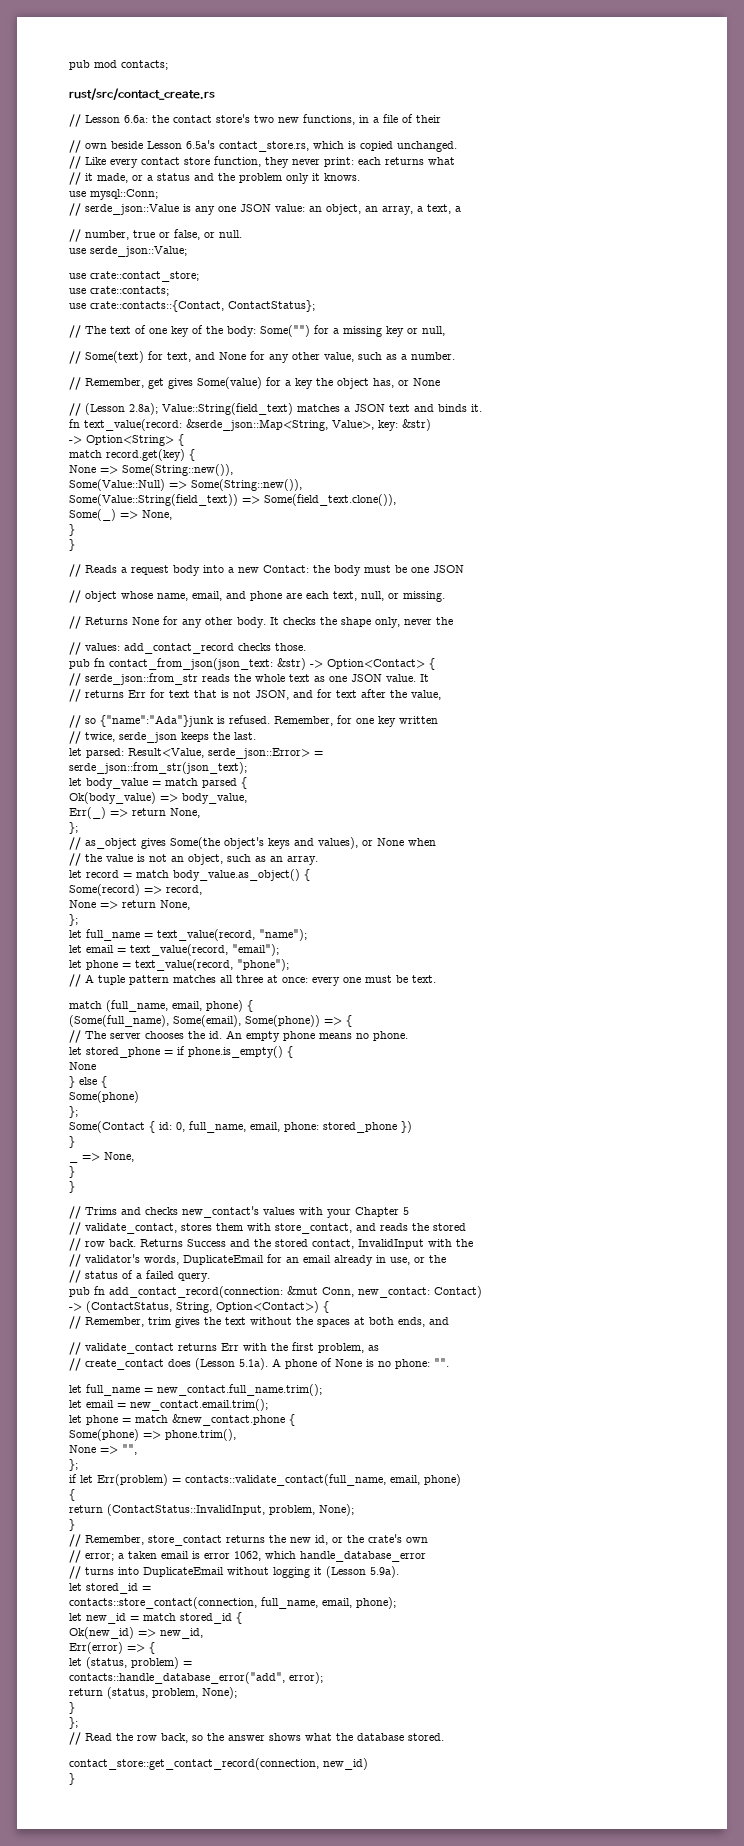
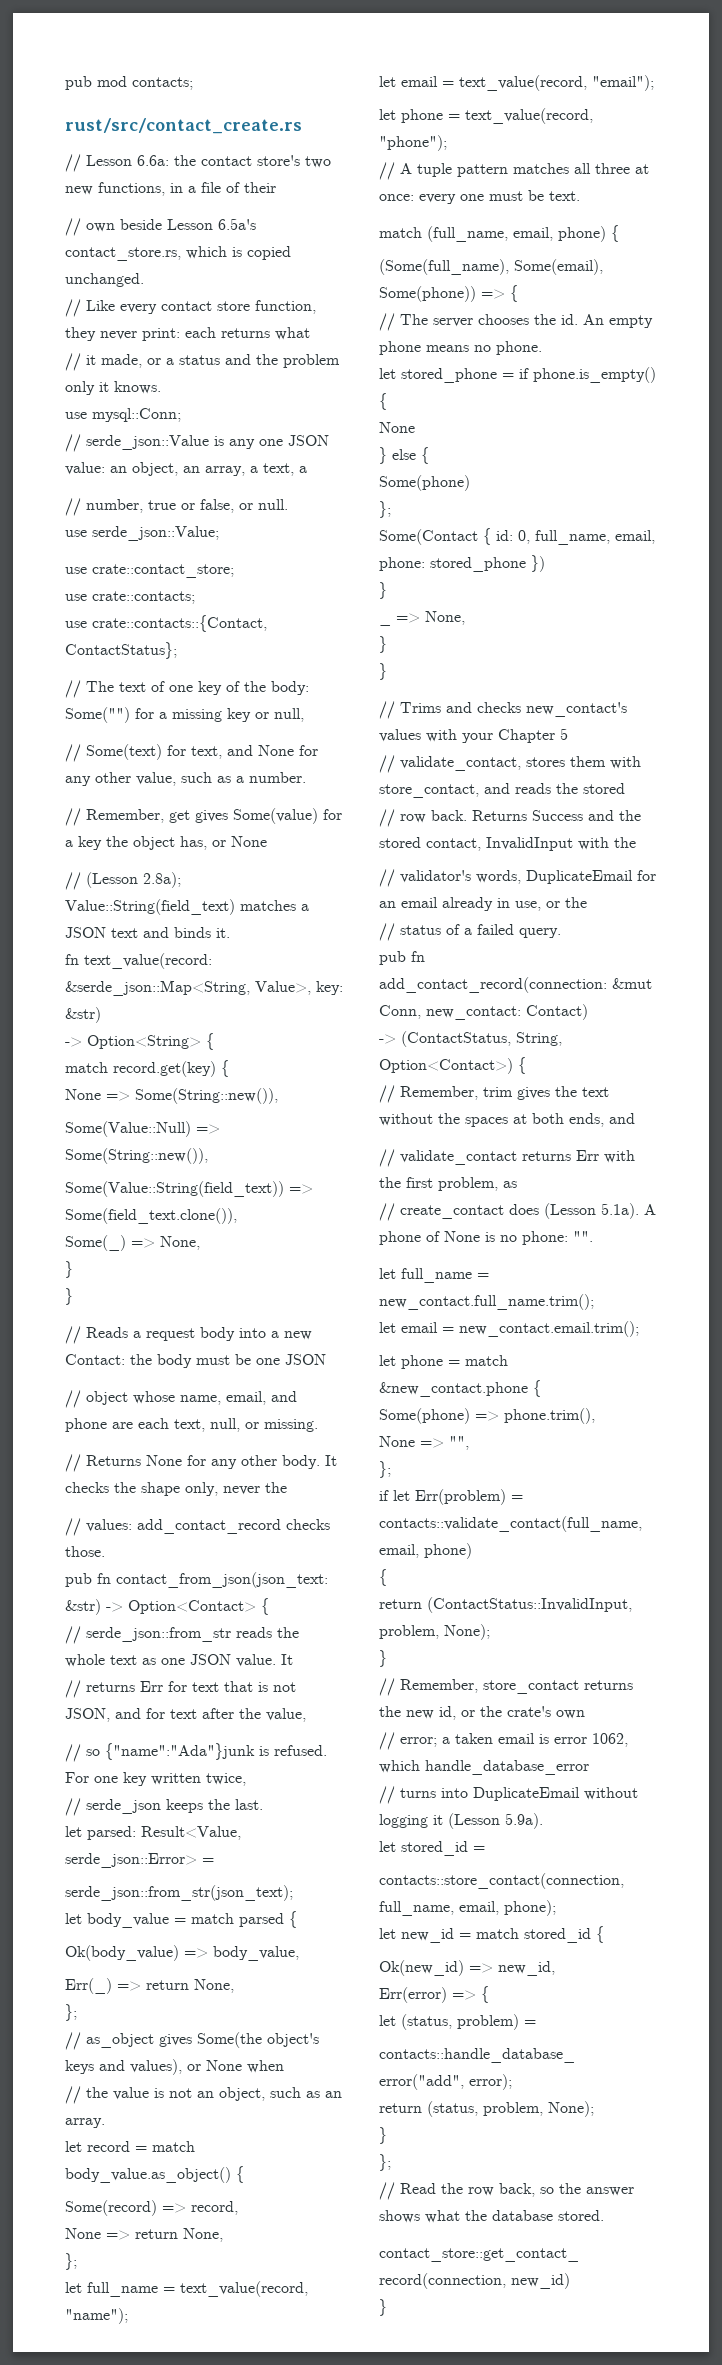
- Remember, for one key written
- // twice, serde_json keeps the last.
+ For one key written twice,
+ // serde_json keeps the last.

